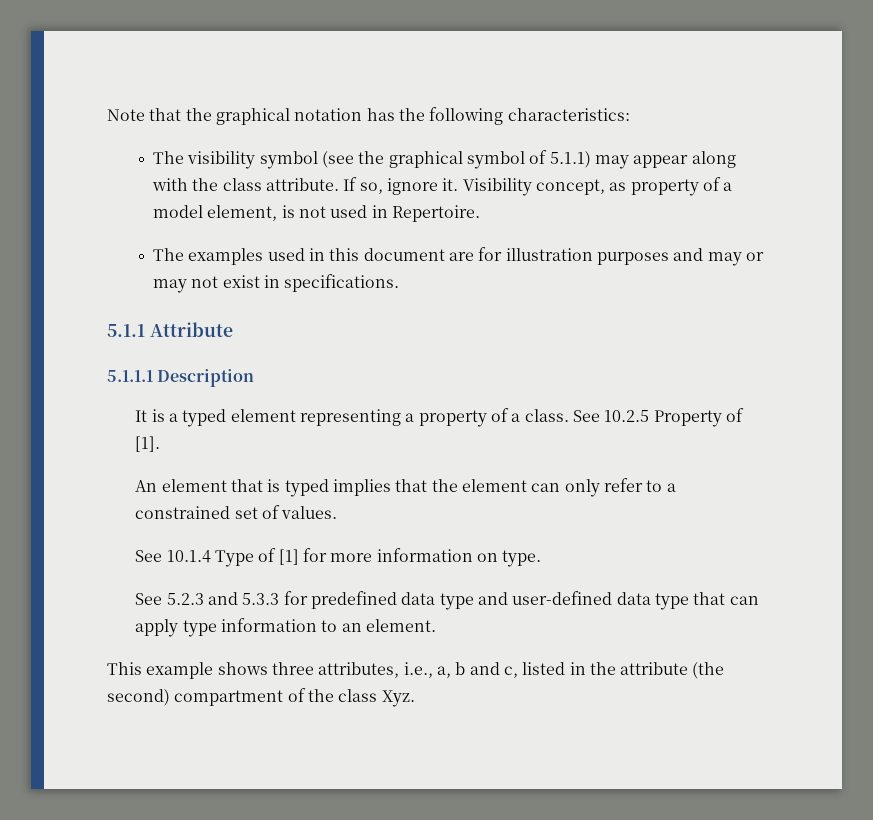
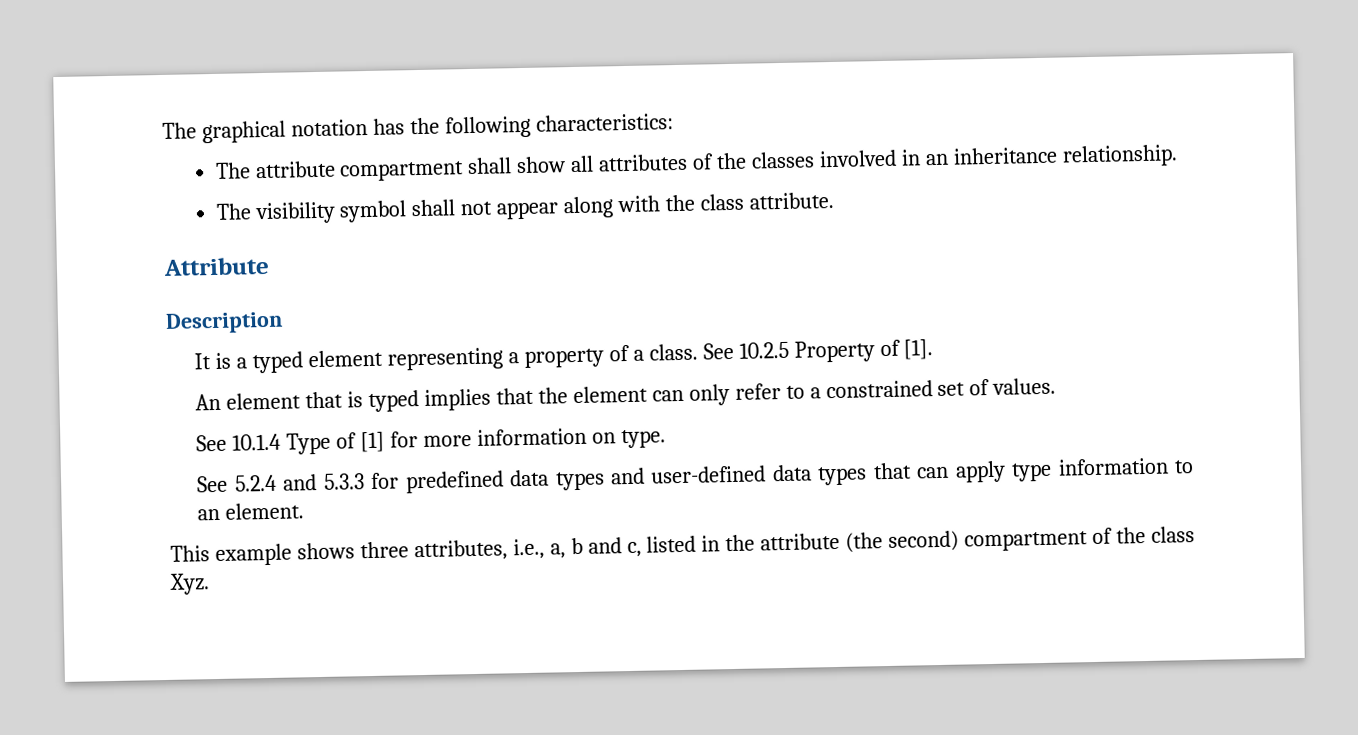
- Note that the graphical notation has the following characteristics:
+ The graphical notation has the following characteristics:
- The visibility symbol (see the graphical symbol of 5.1.1) may appear along with the class attribute. If so, ignore it. Visibility concept, as property of a model element, is not used in Repertoire.
- The examples used in this document are for illustration purposes and may or may not exist in specifications.
- 5.1.1 Attribute
+ The attribute compartment shall show all attributes of the classes involved in an inheritance relationship.
+ The visibility symbol shall not appear along with the class attribute.
+ Attribute
- 5.1.1.1 Description
+ Description
- See 5.2.3 and 5.3.3 for predefined data type and user-defined data type that can apply type information to an element.
+ See 5.2.4 and 5.3.3 for predefined data types and user-defined data types that can apply type information to an element.

